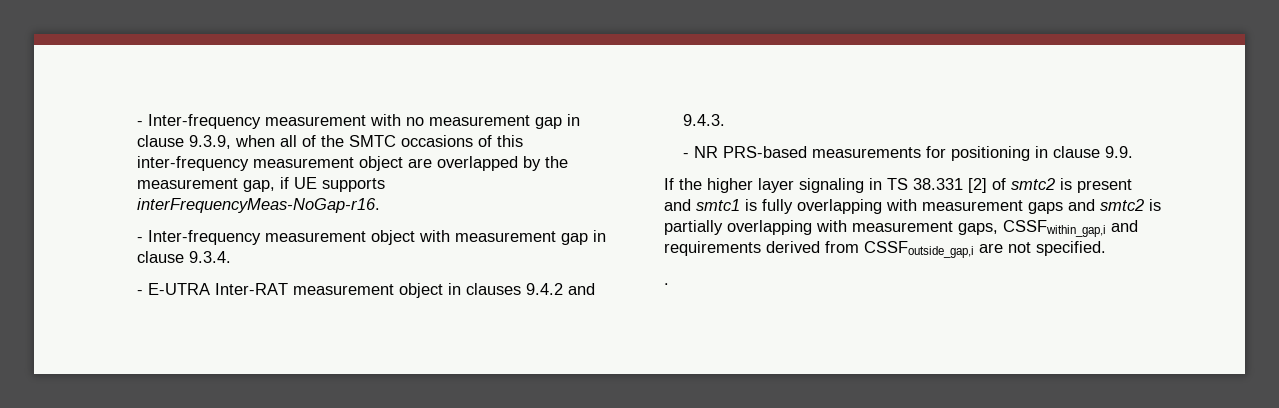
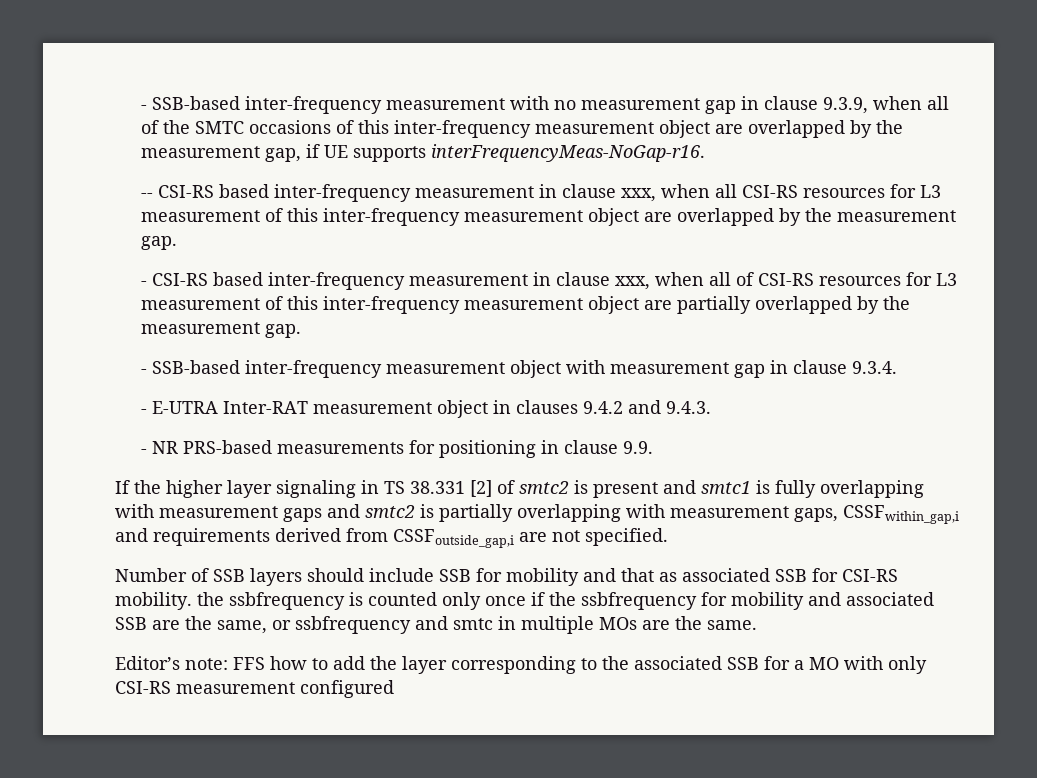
- - Inter-frequency measurement with no measurement gap in clause 9.3.9, when all of the SMTC occasions of this inter-frequency measurement object are overlapped by the measurement gap, if UE supports interFrequencyMeas-NoGap-r16.
+ - SSB-based inter-frequency measurement with no measurement gap in clause 9.3.9, when all of the SMTC occasions of this inter-frequency measurement object are overlapped by the measurement gap, if UE supports interFrequencyMeas-NoGap-r16.
- - Inter-frequency measurement object with measurement gap in clause 9.3.4.
+ -- CSI-RS based inter-frequency measurement in clause xxx, when all CSI-RS resources for L3 measurement of this inter-frequency measurement object are overlapped by the measurement gap.
+ - CSI-RS based inter-frequency measurement in clause xxx, when all of CSI-RS resources for L3 measurement of this inter-frequency measurement object are partially overlapped by the measurement gap.
+ - SSB-based inter-frequency measurement object with measurement gap in clause 9.3.4.
- .
+ Number of SSB layers should include SSB for mobility and that as associated SSB for CSI-RS mobility. the ssbfrequency is counted only once if the ssbfrequency for mobility and associated SSB are the same, or ssbfrequency and smtc in multiple MOs are the same.
+ Editor’s note: FFS how to add the layer corresponding to the associated SSB for a MO with only CSI-RS measurement configured

